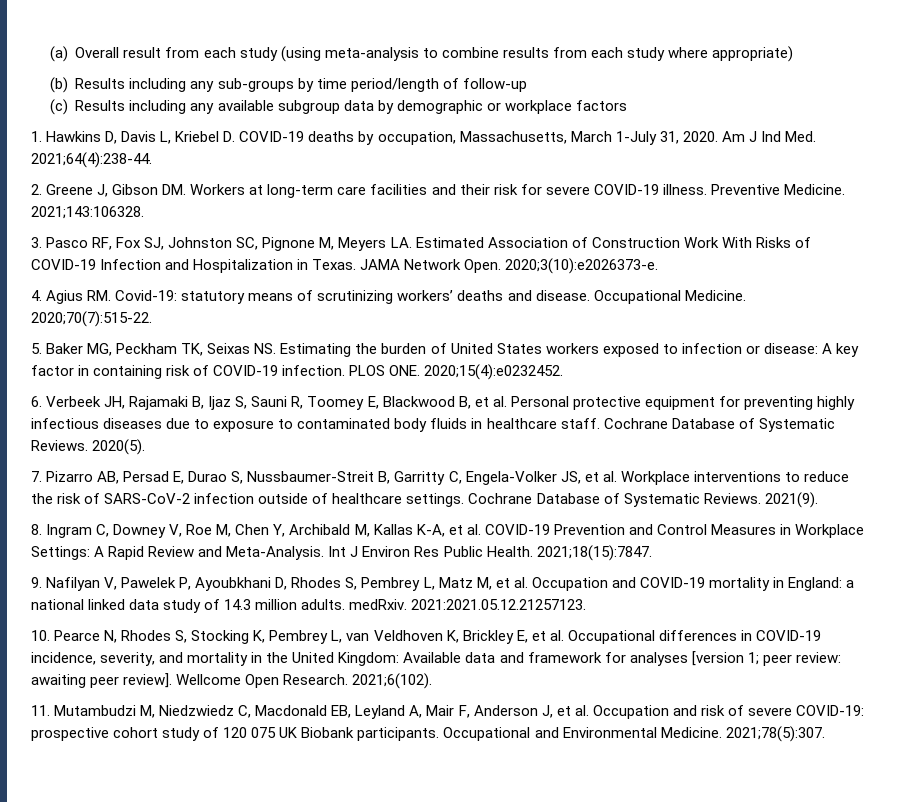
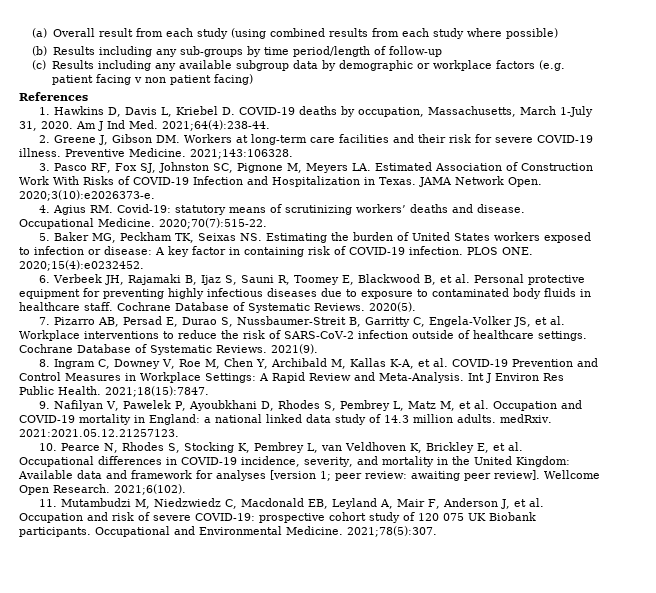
- (a) Overall result from each study (using meta-analysis to combine results from each study where appropriate)
+ (a) Overall result from each study (using combined results from each study where possible)
- (c) Results including any available subgroup data by demographic or workplace factors
+ (c) Results including any available subgroup data by demographic or workplace factors (e.g. patient facing v non patient facing)
+ References

